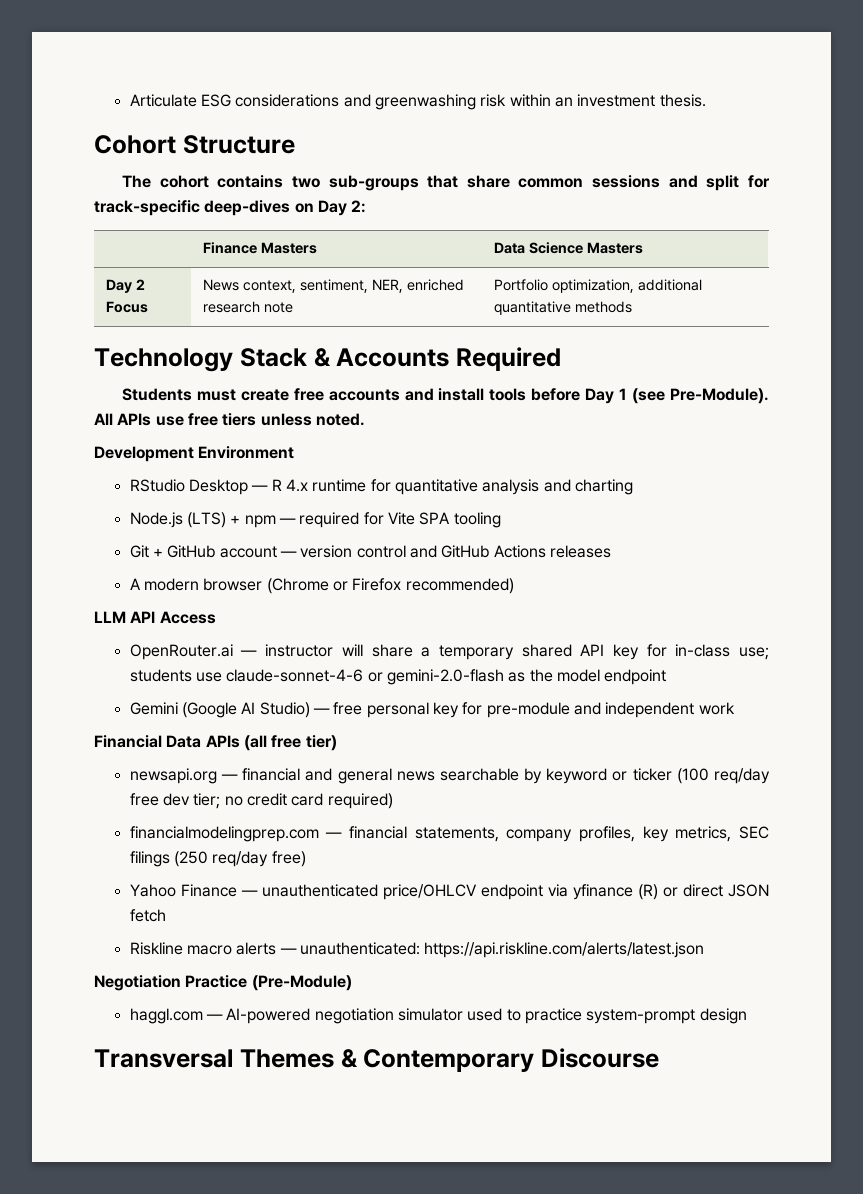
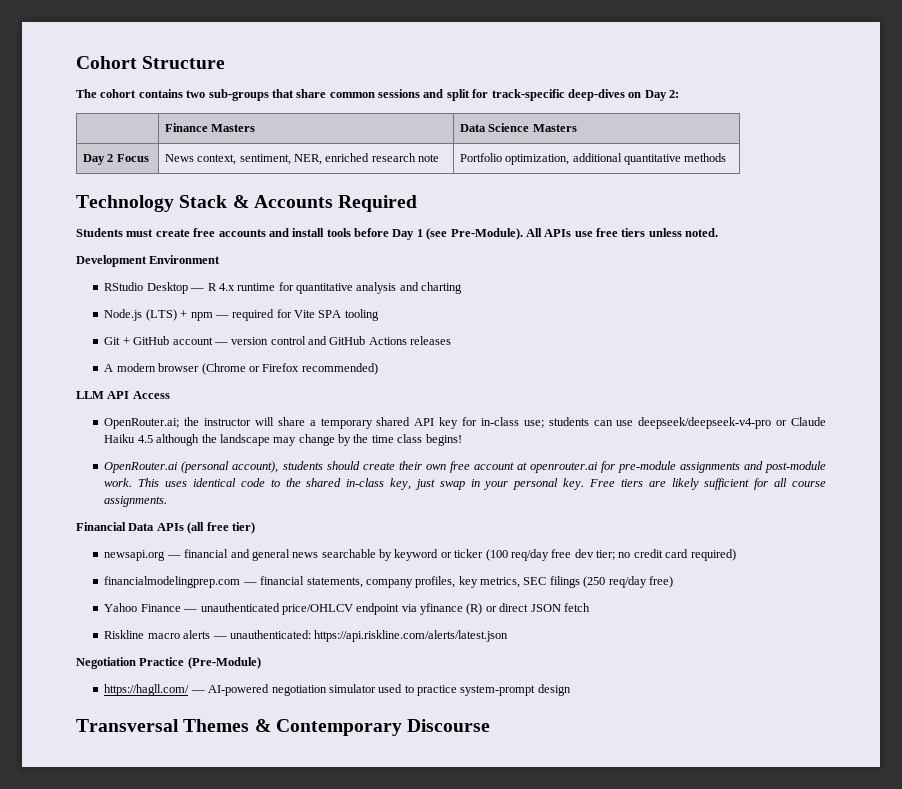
- Articulate ESG considerations and greenwashing risk within an investment thesis.
- OpenRouter.ai — instructor will share a temporary shared API key for in-class use; students use claude-sonnet-4-6 or gemini-2.0-flash as the model endpoint
- Gemini (Google AI Studio) — free personal key for pre-module and independent work
+ OpenRouter.ai; the instructor will share a temporary shared API key for in-class use; students can use deepseek/deepseek-v4-pro or Claude Haiku 4.5 although the landscape may change by the time class begins!
+ OpenRouter.ai (personal account), students should create their own free account at openrouter.ai for pre-module assignments and post-module work. This uses identical code to the shared in-class key, just swap in your personal key. Free tiers are likely sufficient for all course assignments.
- haggl.com — AI-powered negotiation simulator used to practice system-prompt design
+ https://hagll.com/ — AI-powered negotiation simulator used to practice system-prompt design

